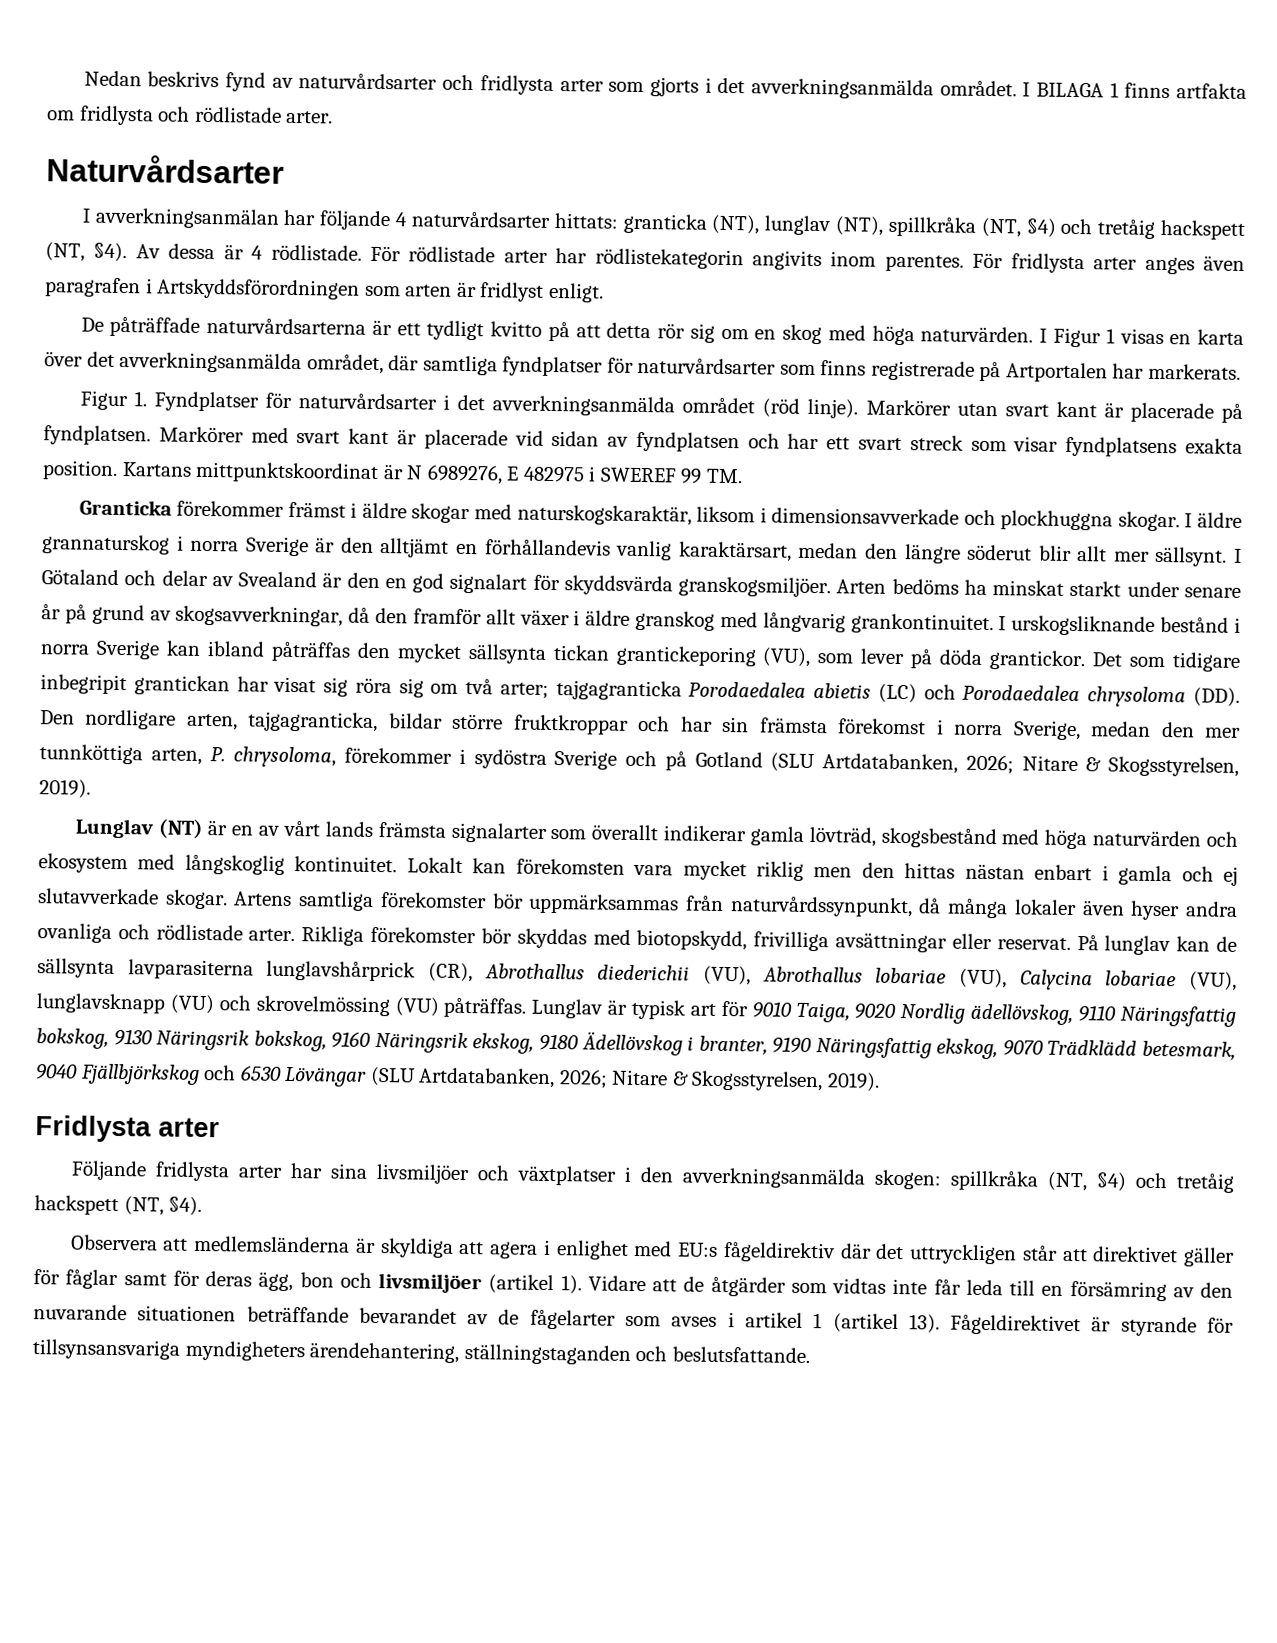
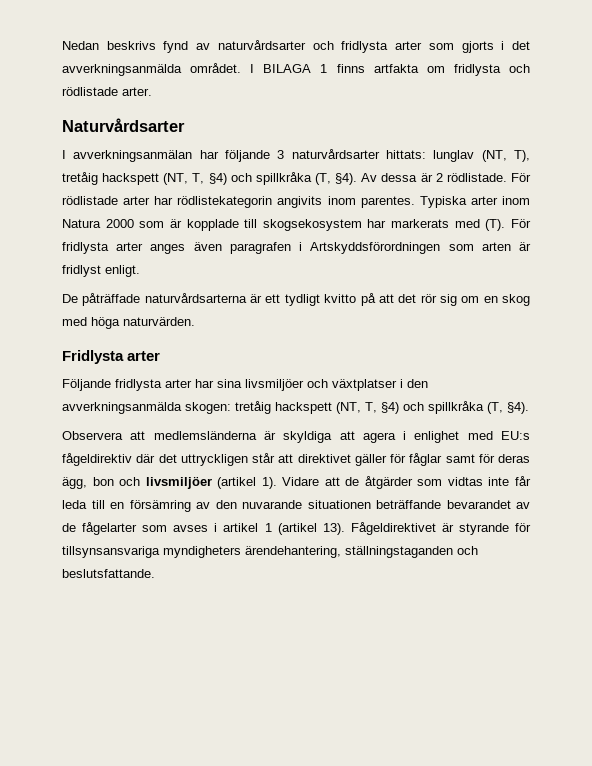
- I avverkningsanmälan har följande 4 naturvårdsarter hittats: granticka (NT), lunglav (NT), spillkråka (NT, §4) och tretåig hackspett (NT, §4).
+ I avverkningsanmälan har följande 3 naturvårdsarter hittats: lunglav (NT, T), tretåig hackspett (NT, T, §4) och spillkråka (T, §4).
- Av dessa är 4 rödlistade.
+ Av dessa är 2 rödlistade.
- För fridlysta arter anges även paragrafen i Artskyddsförordningen som arten är fridlyst enligt.
+ Typiska arter inom Natura 2000 som är kopplade till skogsekosystem har markerats med (T). För fridlysta arter anges även paragrafen i Artskyddsförordningen som arten är fridlyst enligt.
- De påträffade naturvårdsarterna är ett tydligt kvitto på att detta rör sig om en skog med höga naturvärden. I Figur 1 visas en karta över det avverkningsanmälda området, där samtliga fyndplatser för naturvårdsarter som finns registrerade på Artportalen har markerats.
- Figur 1. Fyndplatser för naturvårdsarter i det avverkningsanmälda området (röd linje). Markörer utan svart kant är placerade på fyndplatsen. Markörer med svart kant är placerade vid sidan av fyndplatsen och har ett svart streck som visar fyndplatsens exakta position. Kartans mittpunktskoordinat är N 6989276, E 482975 i SWEREF 99 TM.
- Granticka förekommer främst i äldre skogar med naturskogskaraktär, liksom i dimensionsavverkade och plockhuggna skogar. I äldre grannaturskog i norra Sverige är den alltjämt en förhållandevis vanlig karaktärsart, medan den längre söderut blir allt mer sällsynt. I Götaland och delar av Svealand är den en god signalart för skyddsvärda granskogsmiljöer. Arten bedöms ha minskat starkt under senare år på grund av skogsavverkningar, då den framför allt växer i äldre granskog med långvarig grankontinuitet. I urskogsliknande bestånd i norra Sverige kan ibland påträffas den mycket sällsynta tickan grantickeporing (VU), som lever på döda grantickor. Det som tidigare inbegripit grantickan har visat sig röra sig om två arter; tajgagranticka Porodaedalea abietis (LC) och Porodaedalea chrysoloma (DD). Den nordligare arten, tajgagranticka, bildar större fruktkroppar och har sin främsta förekomst i norra Sverige, medan den mer tunnköttiga arten, P. chrysoloma, förekommer i sydöstra Sverige och på Gotland (SLU Artdatabanken, 2026; Nitare & Skogsstyrelsen, 2019).
- Lunglav (NT) är en av vårt lands främsta signalarter som överallt indikerar gamla lövträd, skogsbestånd med höga naturvärden och ekosystem med långskoglig kontinuitet. Lokalt kan förekomsten vara mycket riklig men den hittas nästan enbart i gamla och ej slutavverkade skogar. Artens samtliga förekomster bör uppmärksammas från naturvårdssynpunkt, då många lokaler även hyser andra ovanliga och rödlistade arter. Rikliga förekomster bör skyddas med biotopskydd, frivilliga avsättningar eller reservat. På lunglav kan de sällsynta lavparasiterna lunglavshårprick (CR), Abrothallus diederichii (VU), Abrothallus lobariae (VU), Calycina lobariae (VU), lunglavsknapp (VU) och skrovelmössing (VU) påträffas. Lunglav är typisk art för 9010 Taiga, 9020 Nordlig ädellövskog, 9110 Näringsfattig bokskog, 9130 Näringsrik bokskog, 9160 Näringsrik ekskog, 9180 Ädellövskog i branter, 9190 Näringsfattig ekskog, 9070 Trädklädd betesmark, 9040 Fjällbjörkskog och 6530 Lövängar (SLU Artdatabanken, 2026; Nitare & Skogsstyrelsen, 2019).
+ De påträffade naturvårdsarterna är ett tydligt kvitto på att det rör sig om en skog med höga naturvärden.
- Följande fridlysta arter har sina livsmiljöer och växtplatser i den avverkningsanmälda skogen: spillkråka (NT, §4) och tretåig hackspett (NT, §4).
+ Följande fridlysta arter har sina livsmiljöer och växtplatser i den avverkningsanmälda skogen: tretåig hackspett (NT, T, §4) och spillkråka (T, §4).

